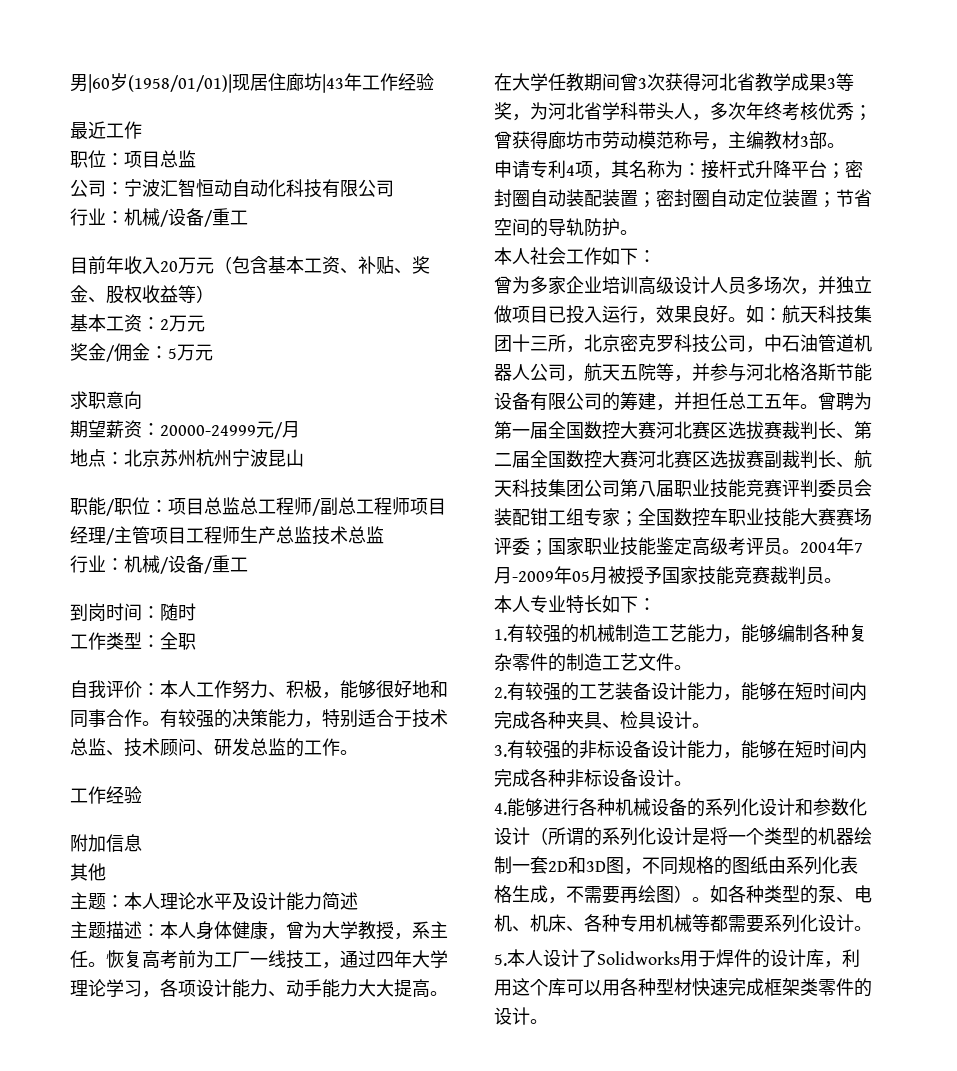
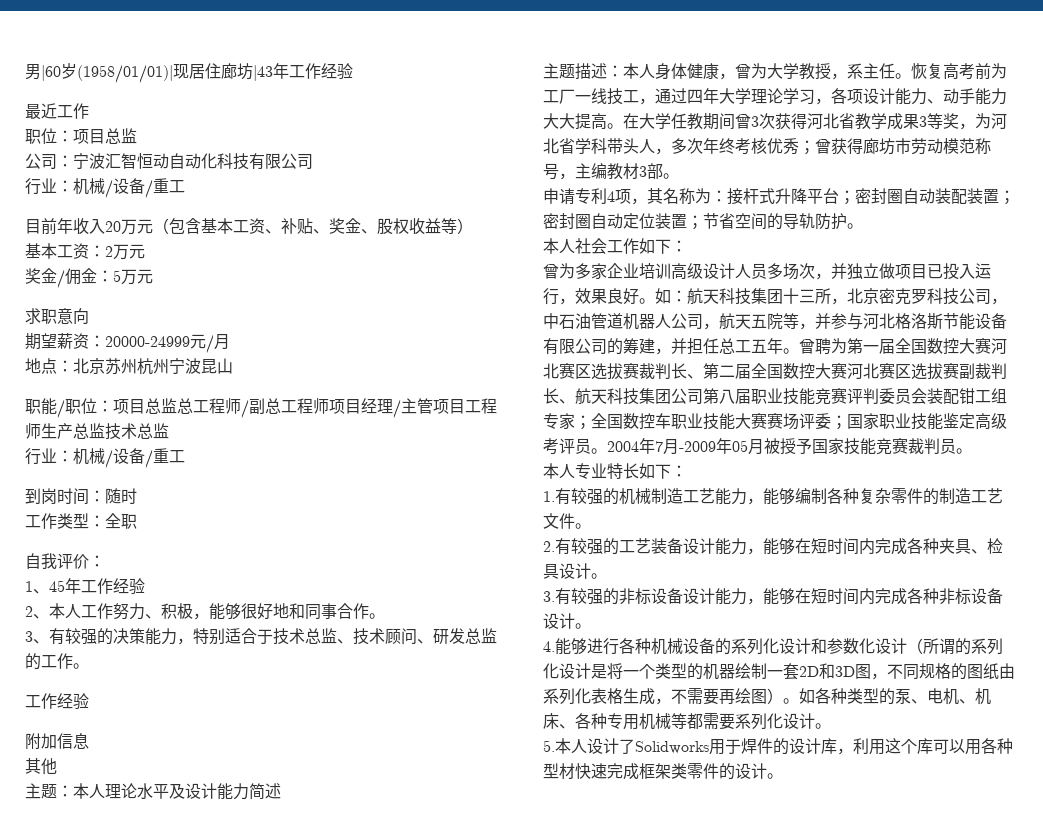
- 自我评价：本人工作努力、积极，能够很好地和同事合作。有较强的决策能力，特别适合于技术总监、技术顾问、研发总监的工作。
+ 自我评价：
+ 1、45年工作经验
+ 2、本人工作努力、积极，能够很好地和同事合作。
+ 3、有较强的决策能力，特别适合于技术总监、技术顾问、研发总监的工作。

